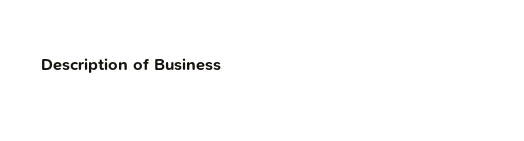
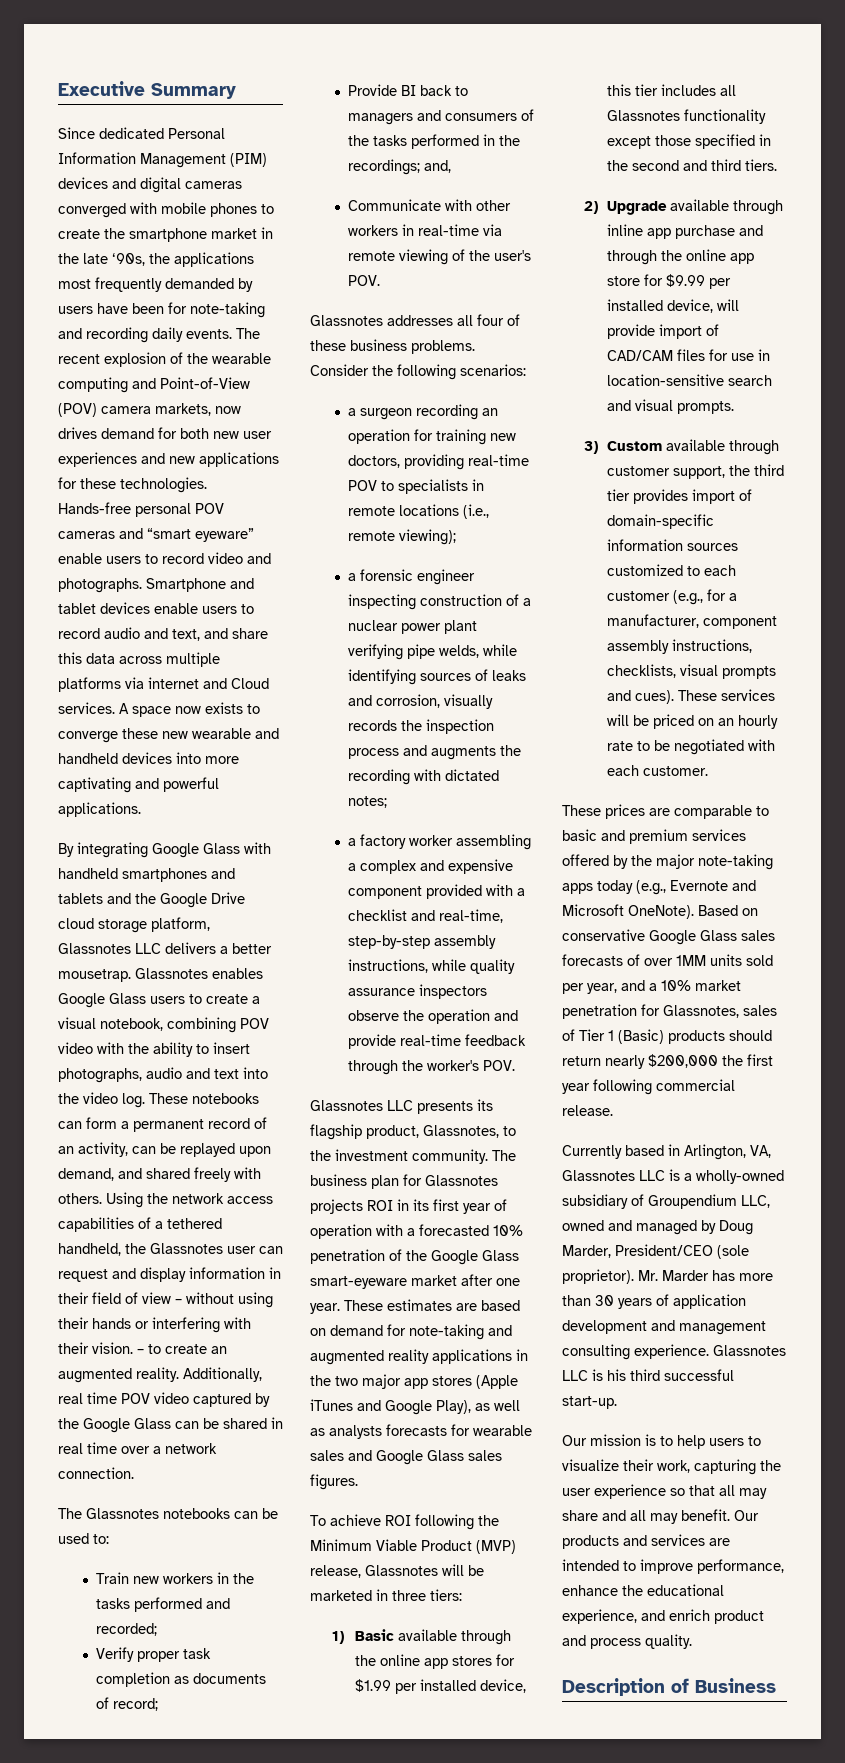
+ Executive Summary
+ Since dedicated Personal Information Management (PIM) devices and digital cameras converged with mobile phones to create the smartphone market in the late ‘90s, the applications most frequently demanded by users have been for note-taking and recording daily events. The recent explosion of the wearable computing and Point-of-View (POV) camera markets, now drives demand for both new user experiences and new applications for these technologies. Hands-free personal POV cameras and “smart eyeware” enable users to record video and photographs. Smartphone and tablet devices enable users to record audio and text, and share this data across multiple platforms via internet and Cloud services. A space now exists to converge these new wearable and handheld devices into more captivating and powerful applications.
+ By integrating Google Glass with handheld smartphones and tablets and the Google Drive cloud storage platform, Glassnotes LLC delivers a better mousetrap. Glassnotes enables Google Glass users to create a visual notebook, combining POV video with the ability to insert photographs, audio and text into the video log. These notebooks can form a permanent record of an activity, can be replayed upon demand, and shared freely with others. Using the network access capabilities of a tethered handheld, the Glassnotes user can request and display information in their field of view – without using their hands or interfering with their vision. – to create an augmented reality. Additionally, real time POV video captured by the Google Glass can be shared in real time over a network connection.
+ The Glassnotes notebooks can be used to:
+ Train new workers in the tasks performed and recorded;
+ Verify proper task completion as documents of record;
+ Provide BI back to managers and consumers of the tasks performed in the recordings; and,
+ Communicate with other workers in real-time via remote viewing of the user's POV.
+ Glassnotes addresses all four of these business problems. Consider the following scenarios:
+ a surgeon recording an operation for training new doctors, providing real-time POV to specialists in remote locations (i.e., remote viewing);
+ a forensic engineer inspecting construction of a nuclear power plant verifying pipe welds, while identifying sources of leaks and corrosion, visually records the inspection process and augments the recording with dictated notes;
+ a factory worker assembling a complex and expensive component provided with a checklist and real-time, step-by-step assembly instructions, while quality assurance inspectors observe the operation and provide real-time feedback through the worker's POV.
+ Glassnotes LLC presents its flagship product, Glassnotes, to the investment community. The business plan for Glassnotes projects ROI in its first year of operation with a forecasted 10% penetration of the Google Glass smart-eyeware market after one year. These estimates are based on demand for note-taking and augmented reality applications in the two major app stores (Apple iTunes and Google Play), as well as analysts forecasts for wearable sales and Google Glass sales figures.
+ To achieve ROI following the Minimum Viable Product (MVP) release, Glassnotes will be marketed in three tiers:
+ 1) Basic available through the online app stores for $1.99 per installed device, this tier includes all Glassnotes functionality except those specified in the second and third tiers.
+ 2) Upgrade available through inline app purchase and through the online app store for $9.99 per installed device, will provide import of CAD/CAM files for use in location-sensitive search and visual prompts.
+ 3) Custom available through customer support, the third tier provides import of domain-specific information sources customized to each customer (e.g., for a manufacturer, component assembly instructions, checklists, visual prompts and cues). These services will be priced on an hourly rate to be negotiated with each customer.
+ These prices are comparable to basic and premium services offered by the major note-taking apps today (e.g., Evernote and Microsoft OneNote). Based on conservative Google Glass sales forecasts of over 1MM units sold per year, and a 10% market penetration for Glassnotes, sales of Tier 1 (Basic) products should return nearly $200,000 the first year following commercial release.
+ Currently based in Arlington, VA, Glassnotes LLC is a wholly-owned subsidiary of Groupendium LLC, owned and managed by Doug Marder, President/CEO (sole proprietor). Mr. Marder has more than 30 years of application development and management consulting experience. Glassnotes LLC is his third successful start-up.
+ Our mission is to help users to visualize their work, capturing the user experience so that all may share and all may benefit. Our products and services are intended to improve performance, enhance the educational experience, and enrich product and process quality.

